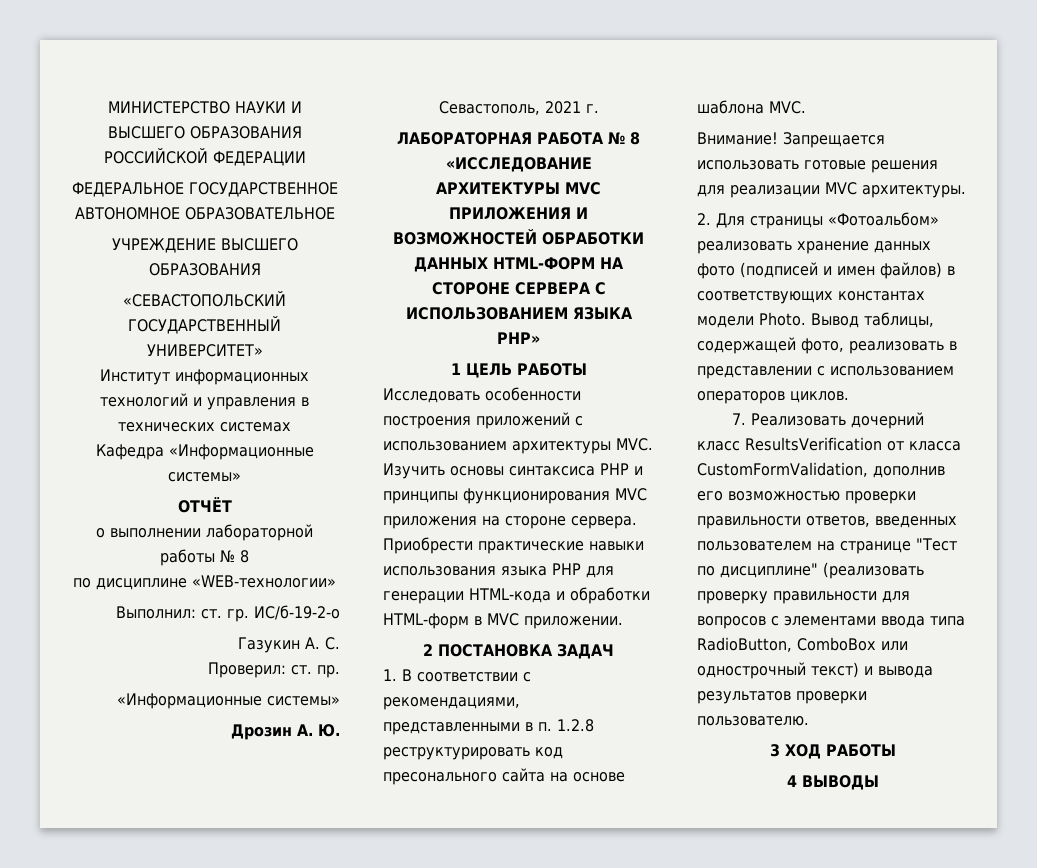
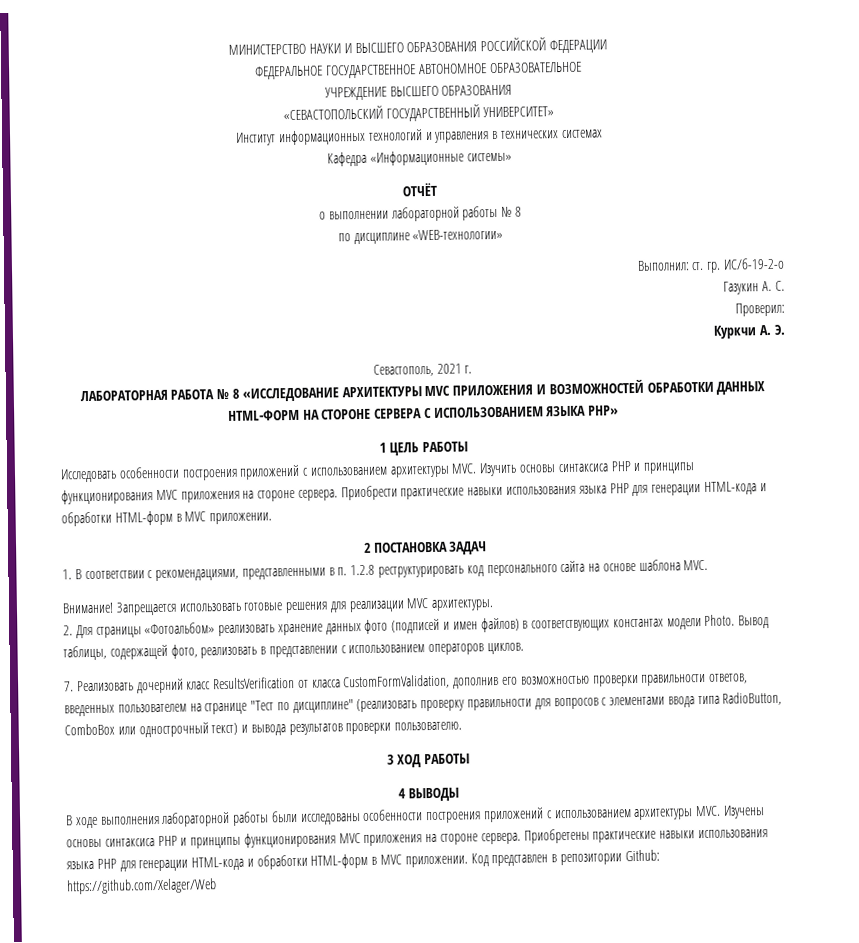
- Проверил: ст. пр.
- «Информационные системы»
- Дрозин А. Ю.
+ Проверил:
+ Куркчи А. Э.
- 1. В соответствии с рекомендациями, представленными в п. 1.2.8 реструктурировать код пресонального сайта на основе шаблона MVC.
+ 1. В соответствии с рекомендациями, представленными в п. 1.2.8 реструктурировать код персонального сайта на основе шаблона MVC.
+ В ходе выполнения лабораторной работы были исследованы особенности построения приложений с использованием архитектуры MVC. Изучены основы синтаксиса PHP и принципы функционирования MVC приложения на стороне сервера. Приобретены практические навыки использования языка PHP для генерации HTML-кода и обработки HTML-форм в MVC приложении. Код представлен в репозитории Github: https://github.com/Xelager/Web

